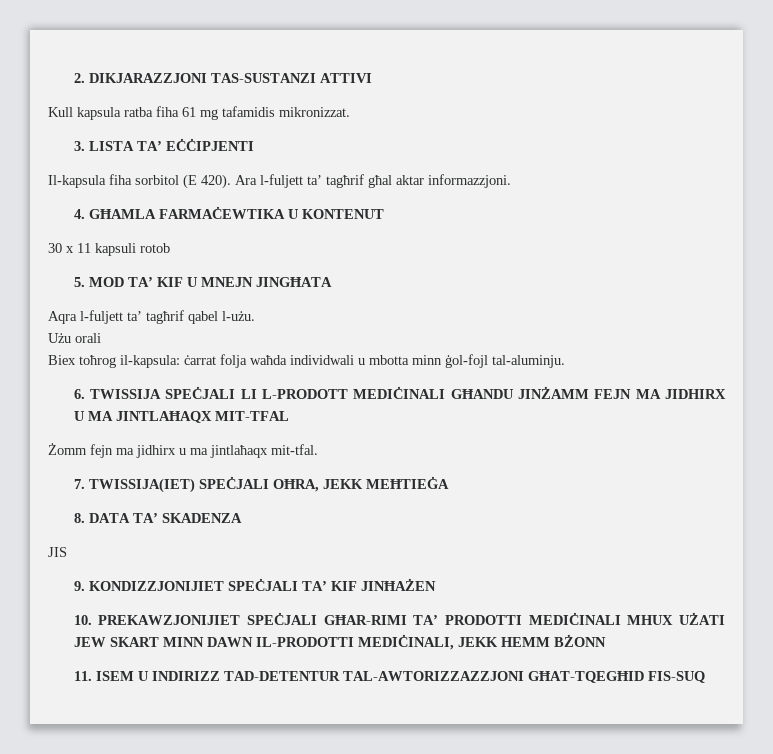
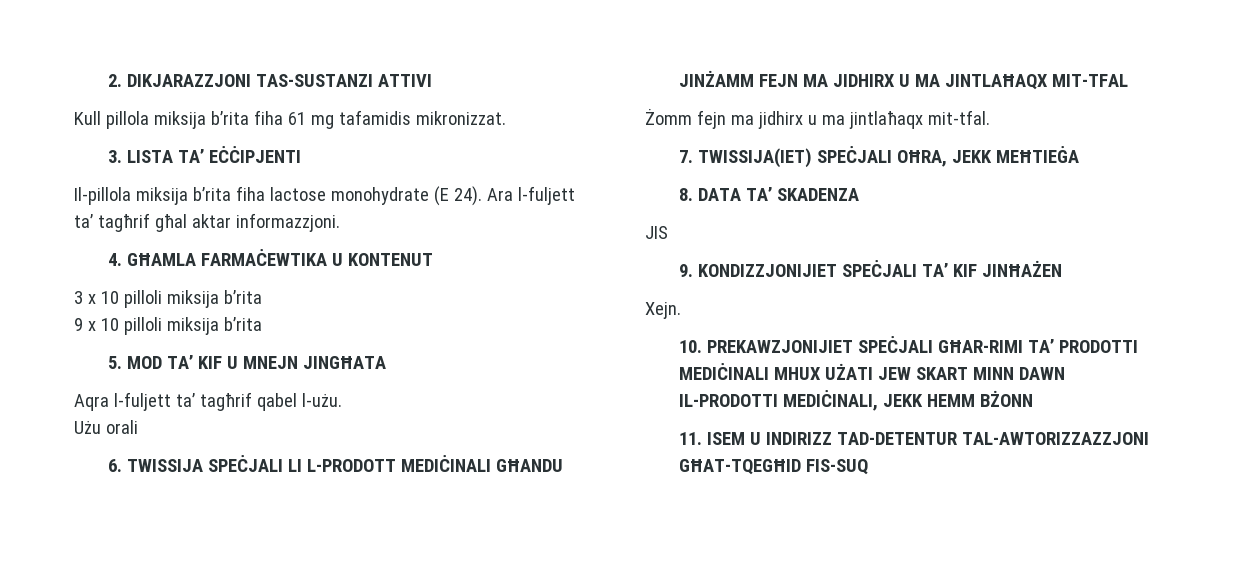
- Kull kapsula ratba fiha 61 mg tafamidis mikronizzat.
+ Kull pillola miksija b’rita fiha 61 mg tafamidis mikronizzat.
- Il-kapsula fiha sorbitol (E 420).
+ Il-pillola miksija b’rita fiha lactose monohydrate (E 24).
- 30 x 11 kapsuli rotob
+ 3 x 10 pilloli miksija b’rita
+ 9 x 10 pilloli miksija b’rita
- Biex toħrog il-kapsula: ċarrat folja waħda individwali u mbotta minn ġol-fojl tal-aluminju.
+ Xejn.

